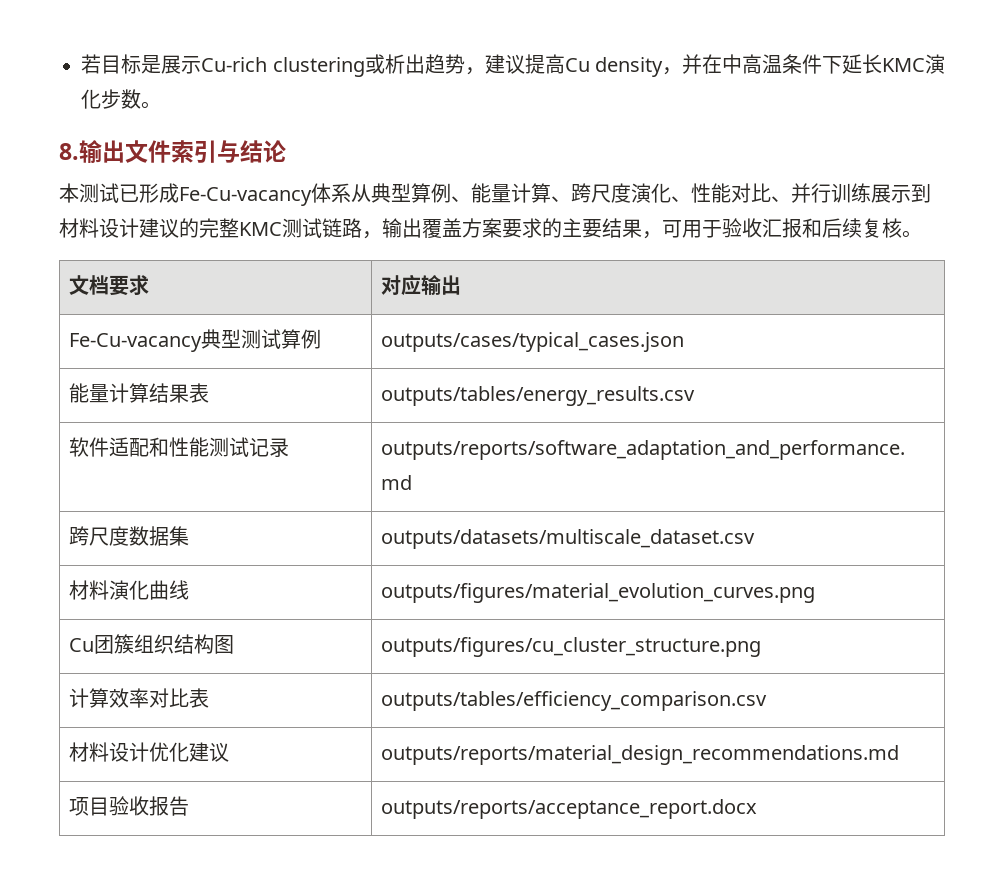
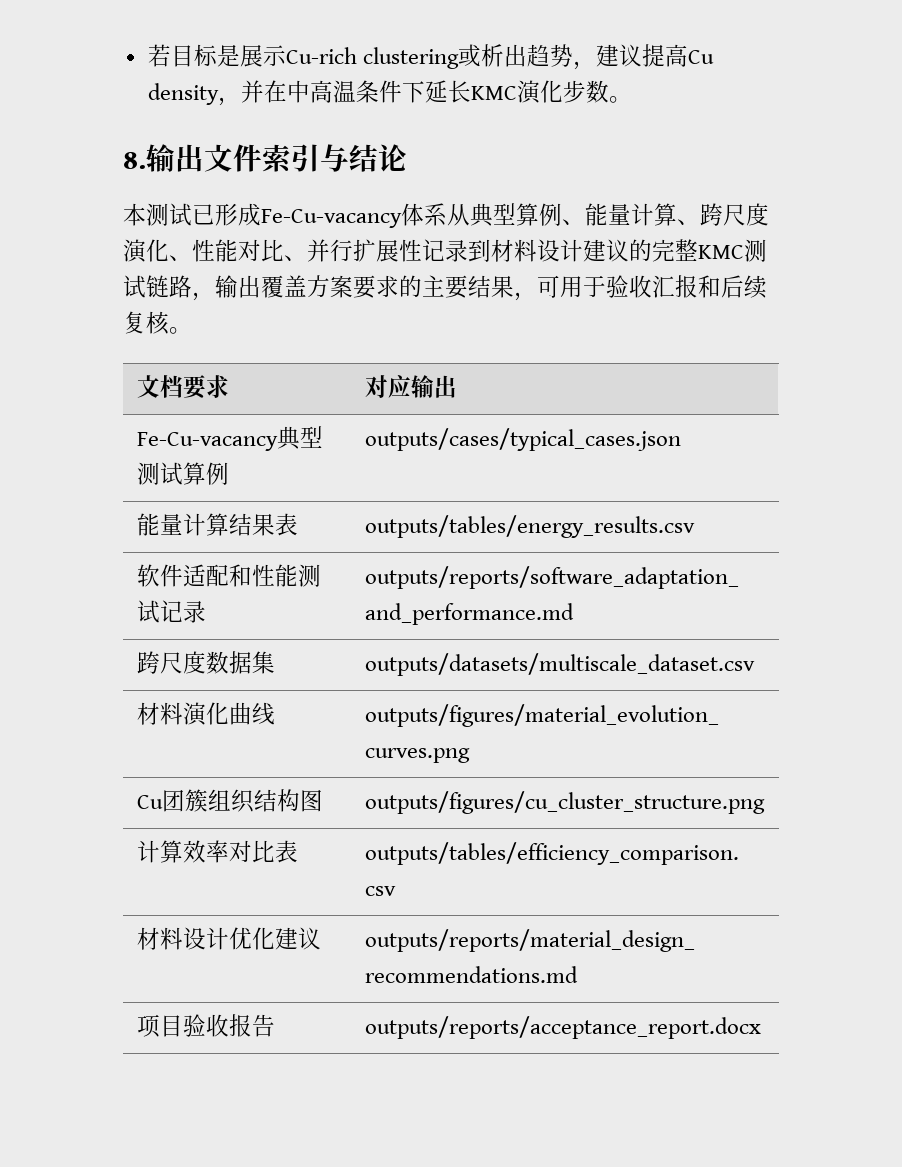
- 本测试已形成Fe-Cu-vacancy体系从典型算例、能量计算、跨尺度演化、性能对比、并行训练展示到材料设计建议的完整KMC测试链路，输出覆盖方案要求的主要结果，可用于验收汇报和后续复核。
+ 本测试已形成Fe-Cu-vacancy体系从典型算例、能量计算、跨尺度演化、性能对比、并行扩展性记录到材料设计建议的完整KMC测试链路，输出覆盖方案要求的主要结果，可用于验收汇报和后续复核。

